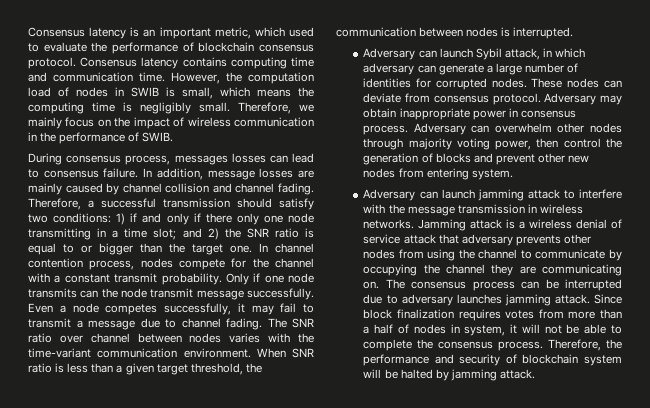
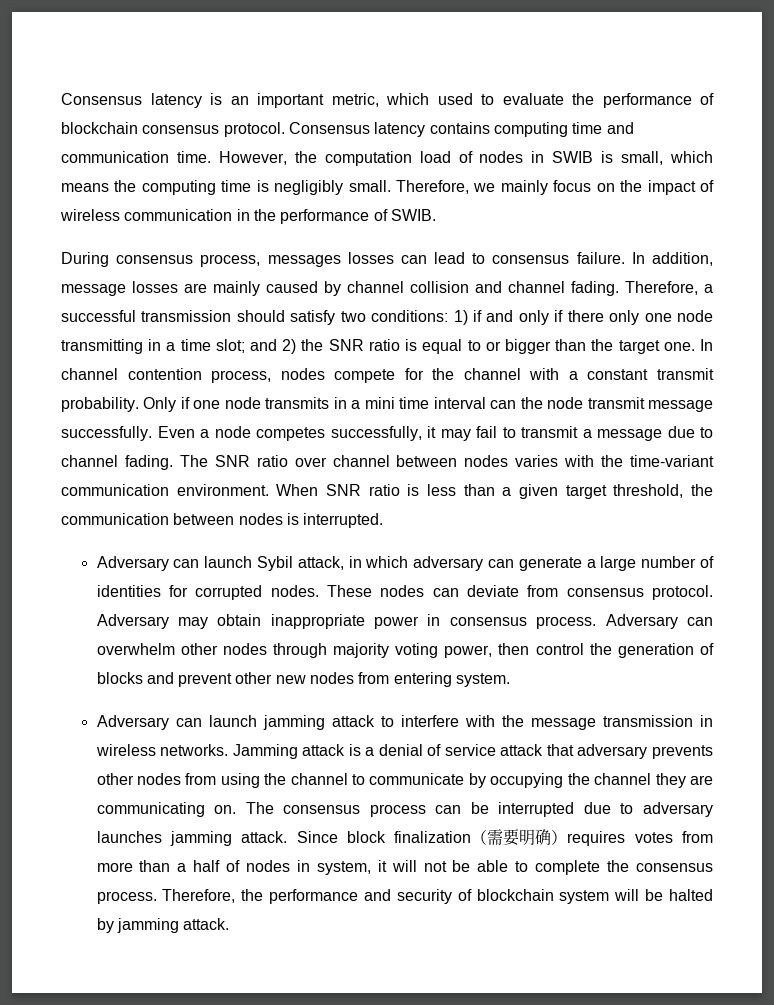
- Only if one node transmits can the node transmit message successfully.
+ Only if one node transmits in a mini time interval can the node transmit message successfully.
- Jamming attack is a wireless denial of service attack that adversary prevents other nodes from using the channel to communicate by occupying the channel they are communicating on.
+ Jamming attack is a denial of service attack that adversary prevents other nodes from using the channel to communicate by occupying the channel they are communicating on.
- Since block finalization requires votes from more than a half of nodes in system, it will not be able to complete the consensus process.
+ Since block finalization（需要明确）requires votes from more than a half of nodes in system, it will not be able to complete the consensus process.

